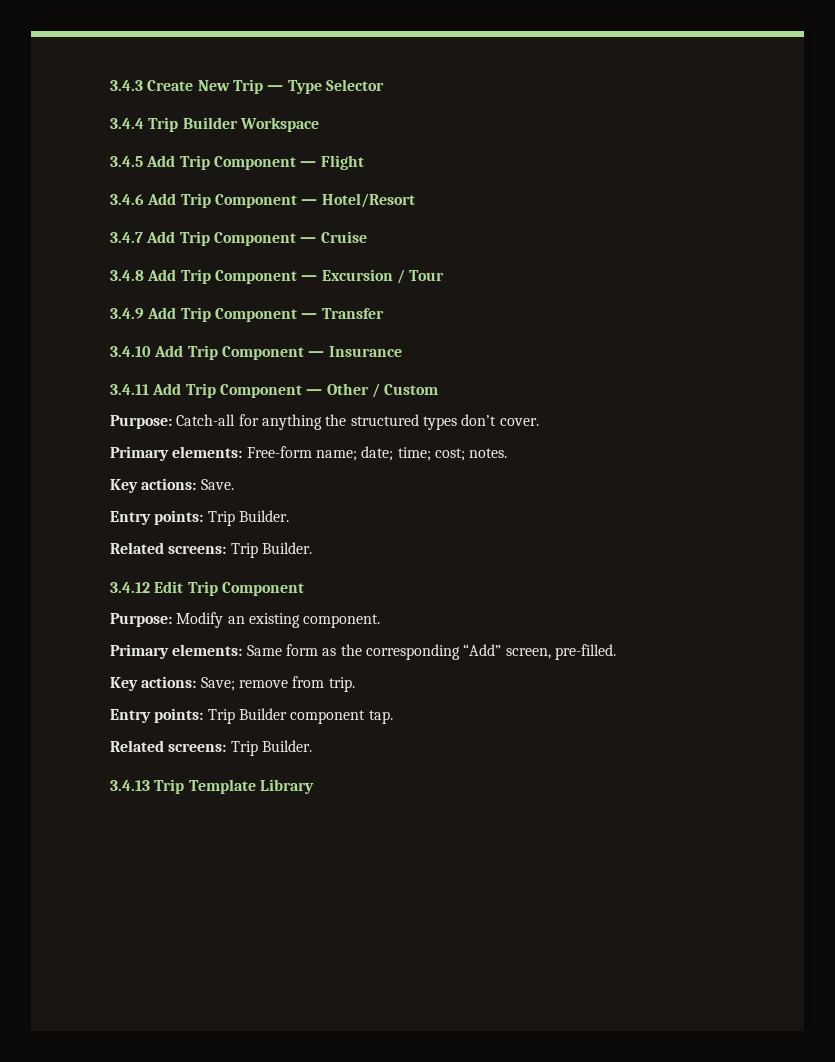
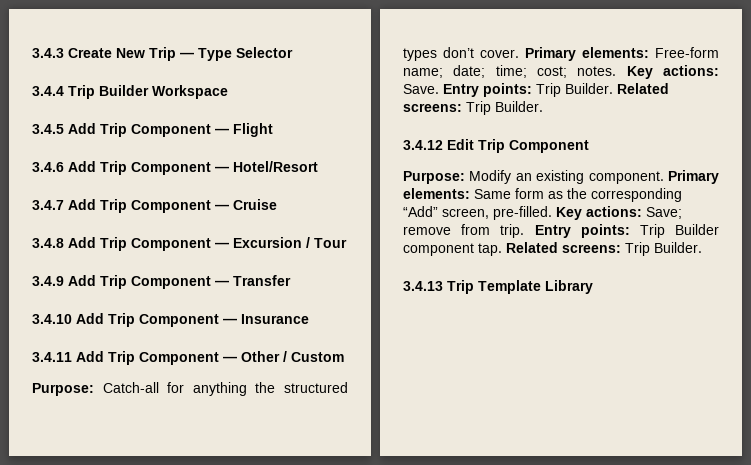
- Purpose: Catch-all for anything the structured types don’t cover.
- Primary elements: Free-form name; date; time; cost; notes.
- Key actions: Save.
- Entry points: Trip Builder.
- Related screens: Trip Builder.
+ Purpose: Catch-all for anything the structured types don’t cover. Primary elements: Free-form name; date; time; cost; notes. Key actions: Save. Entry points: Trip Builder. Related screens: Trip Builder.
- Purpose: Modify an existing component.
- Primary elements: Same form as the corresponding “Add” screen, pre-filled.
- Key actions: Save; remove from trip.
- Entry points: Trip Builder component tap.
- Related screens: Trip Builder.
+ Purpose: Modify an existing component. Primary elements: Same form as the corresponding “Add” screen, pre-filled. Key actions: Save; remove from trip. Entry points: Trip Builder component tap. Related screens: Trip Builder.

